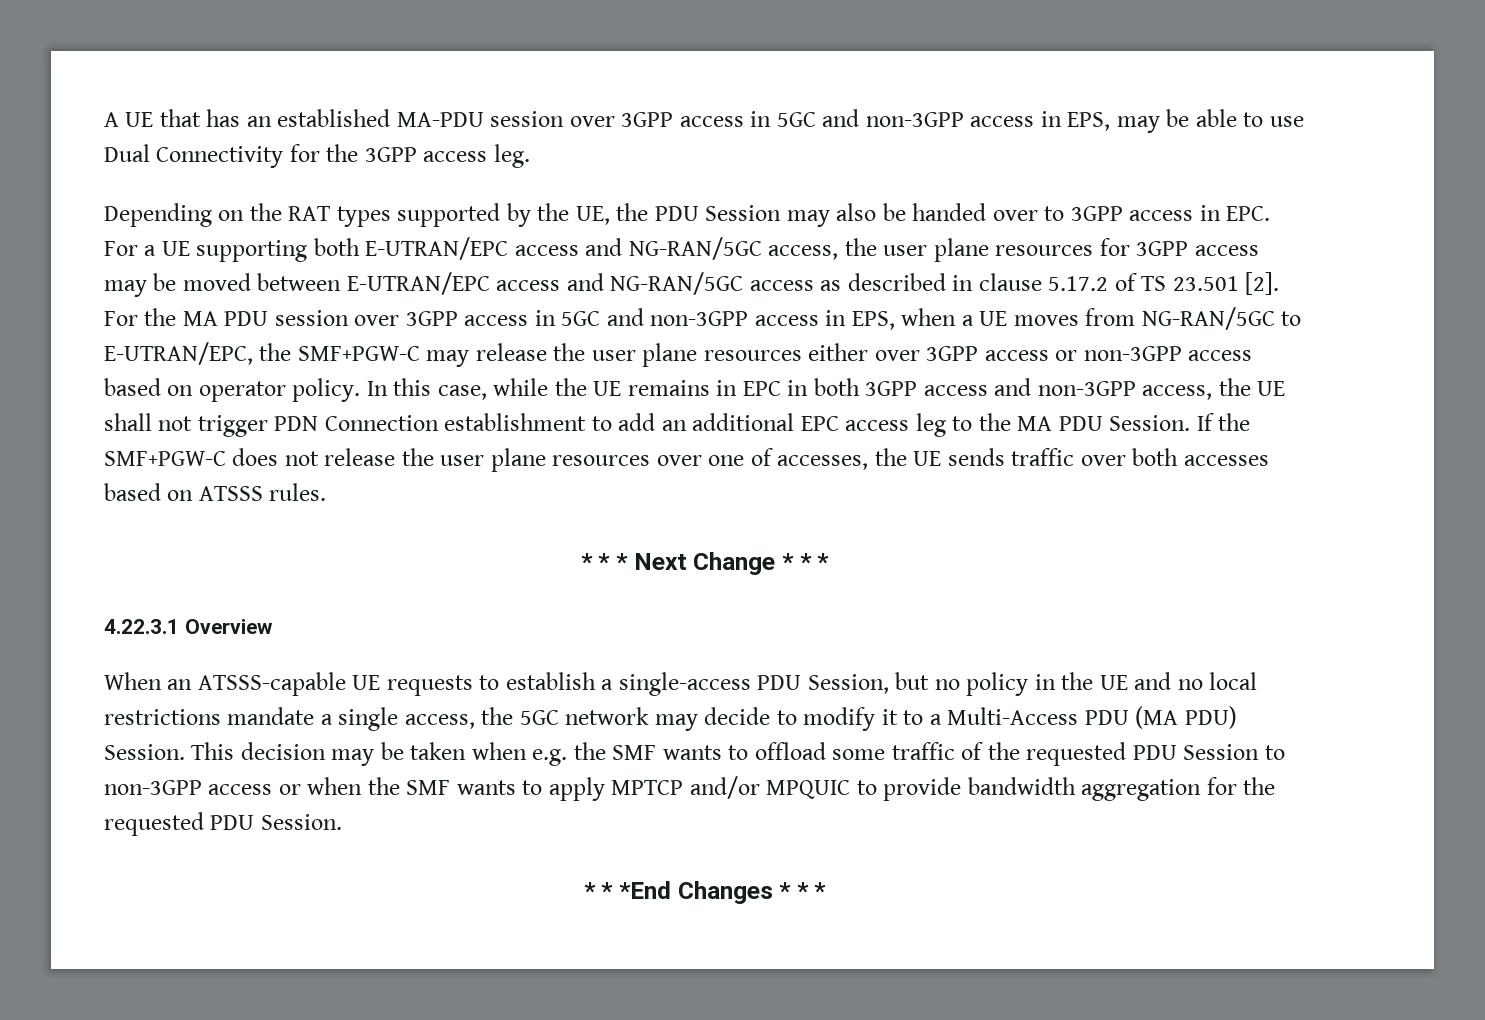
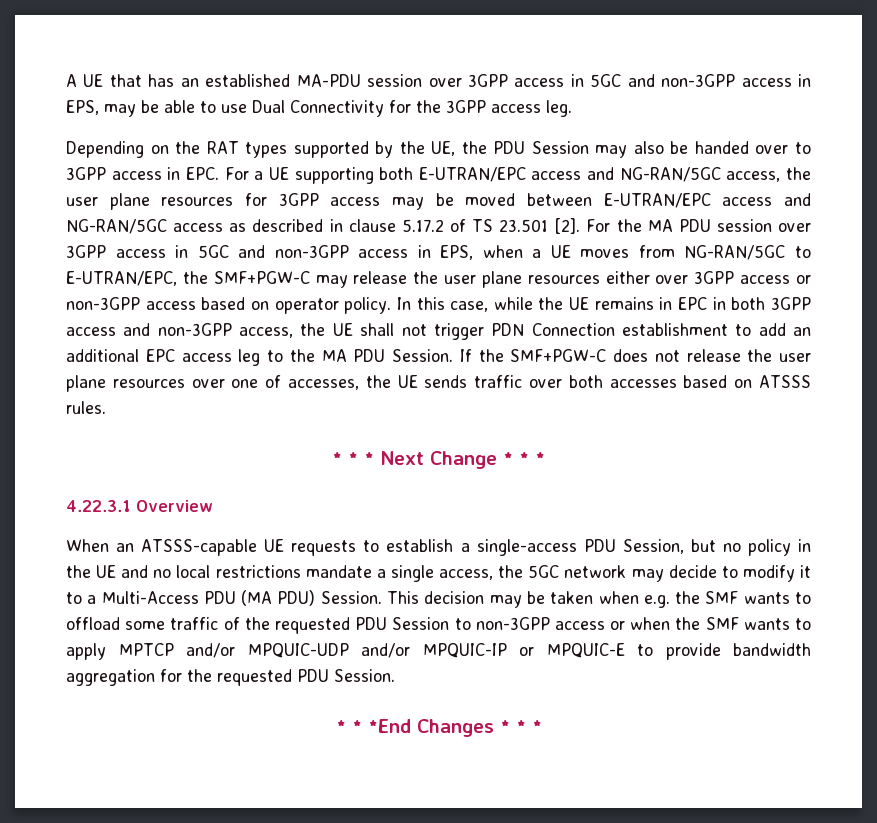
- This decision may be taken when e.g. the SMF wants to offload some traffic of the requested PDU Session to non-3GPP access or when the SMF wants to apply MPTCP and/or MPQUIC to provide bandwidth aggregation for the requested PDU Session.
+ This decision may be taken when e.g. the SMF wants to offload some traffic of the requested PDU Session to non-3GPP access or when the SMF wants to apply MPTCP and/or MPQUIC-UDP and/or MPQUIC-IP or MPQUIC-E to provide bandwidth aggregation for the requested PDU Session.

